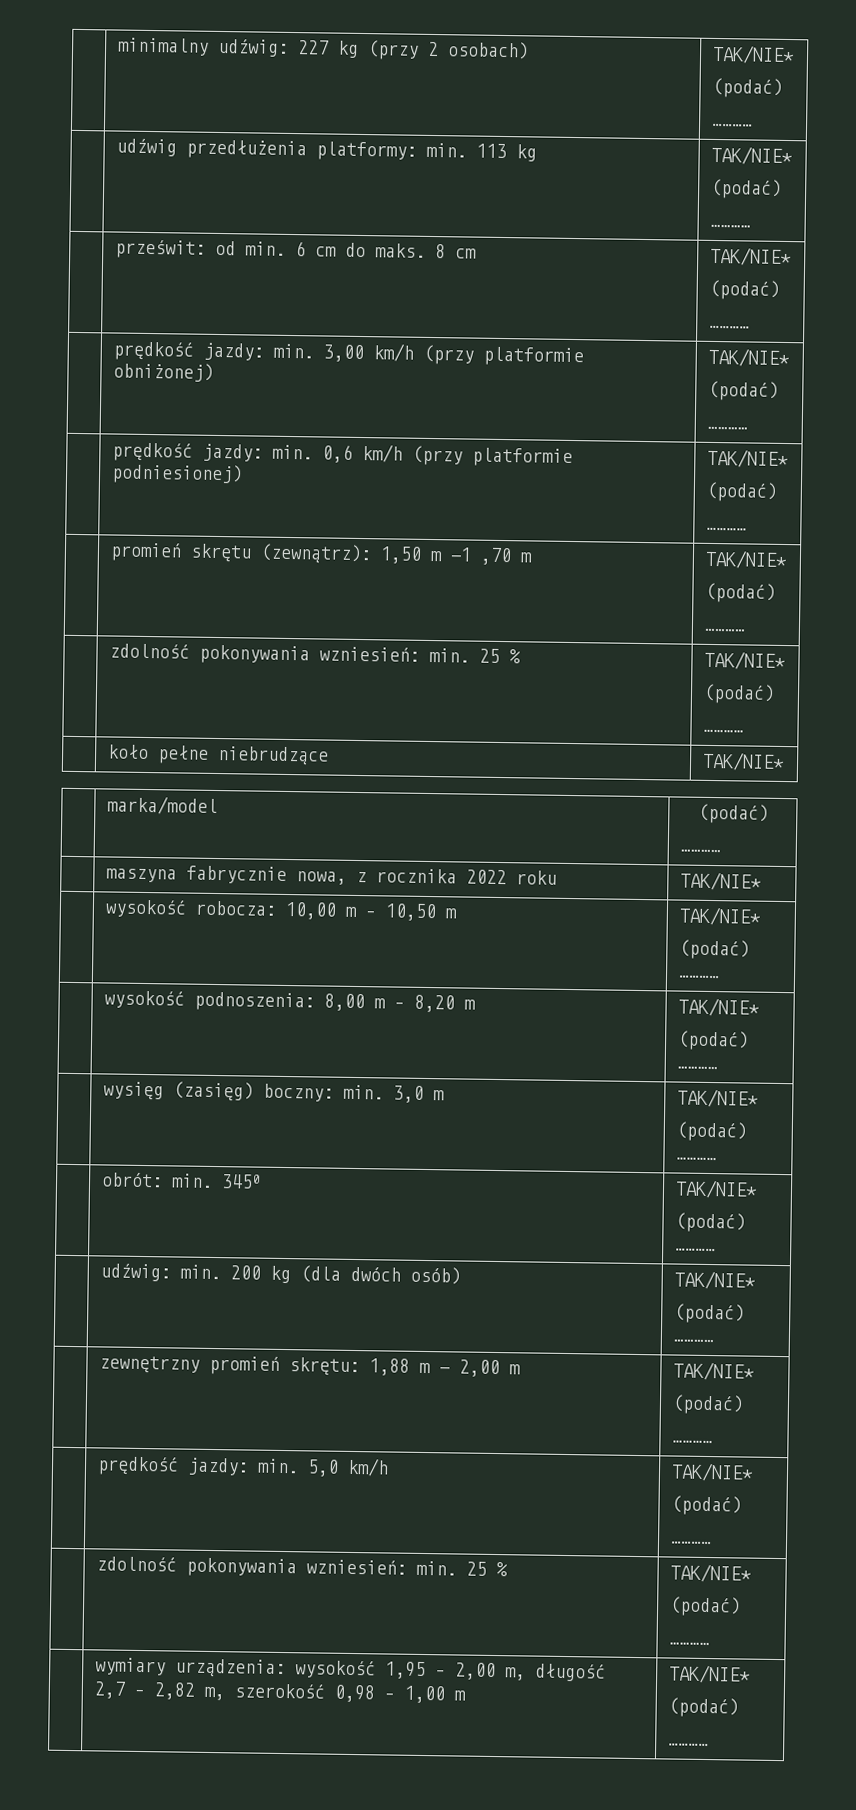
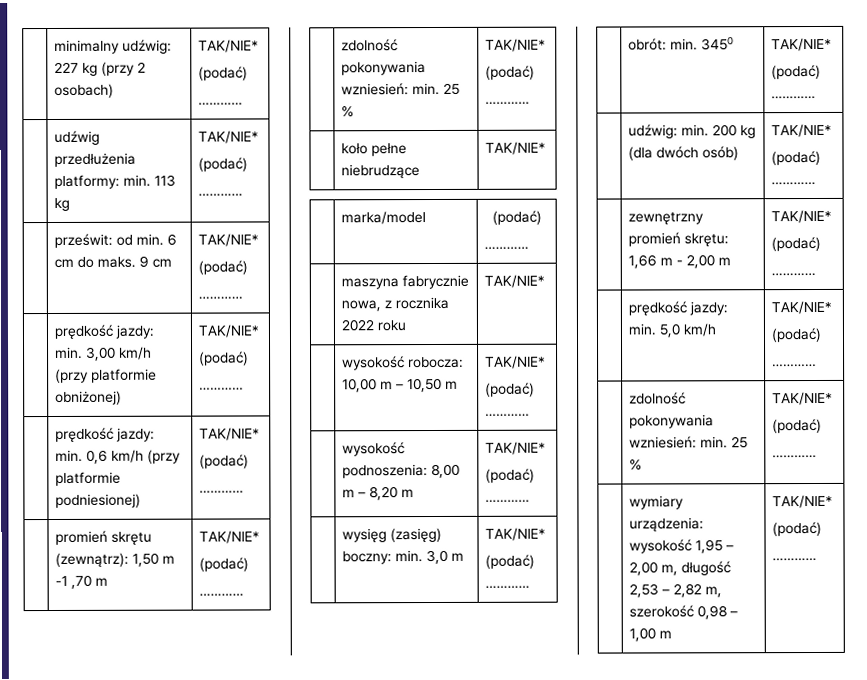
- | prześwit: od min. 6 cm do maks. 8 cm | TAK/NIE*
+ | prześwit: od min. 6 cm do maks. 9 cm | TAK/NIE*
- | zewnętrzny promień skrętu: 1,88 m - 2,00 m | TAK/NIE*
+ | zewnętrzny promień skrętu: 1,66 m - 2,00 m | TAK/NIE*
- | wymiary urządzenia: wysokość 1,95 – 2,00 m, długość 2,7 – 2,82 m, szerokość 0,98 – 1,00 m | TAK/NIE*
+ | wymiary urządzenia: wysokość 1,95 – 2,00 m, długość 2,53 – 2,82 m, szerokość 0,98 – 1,00 m | TAK/NIE*

